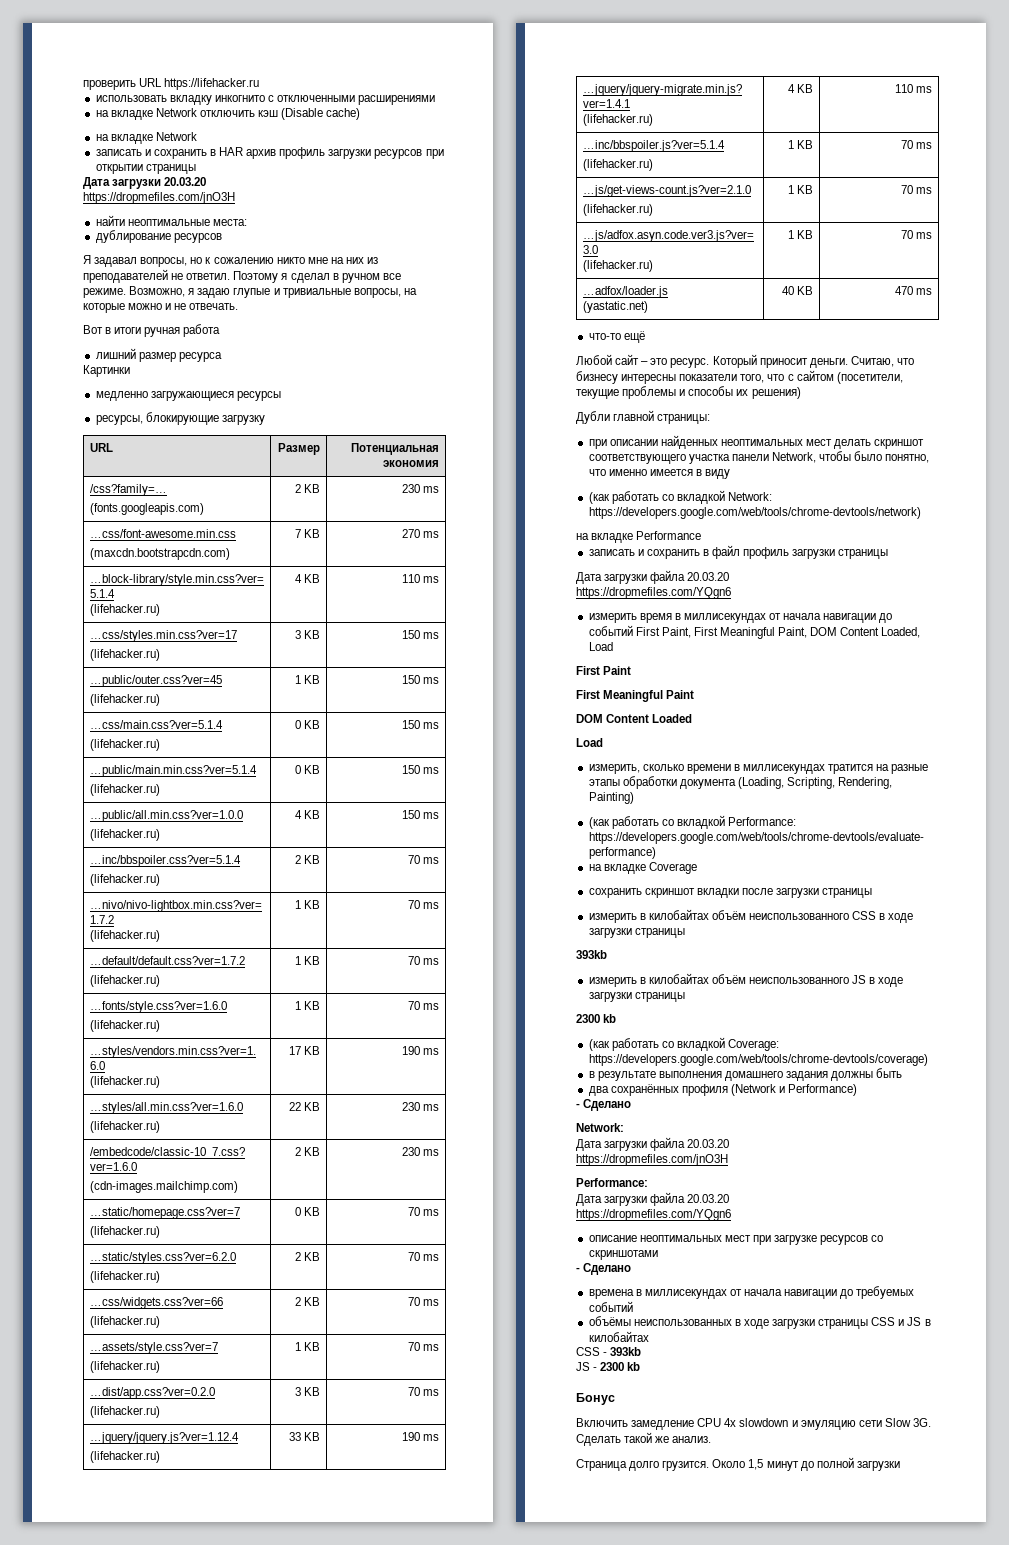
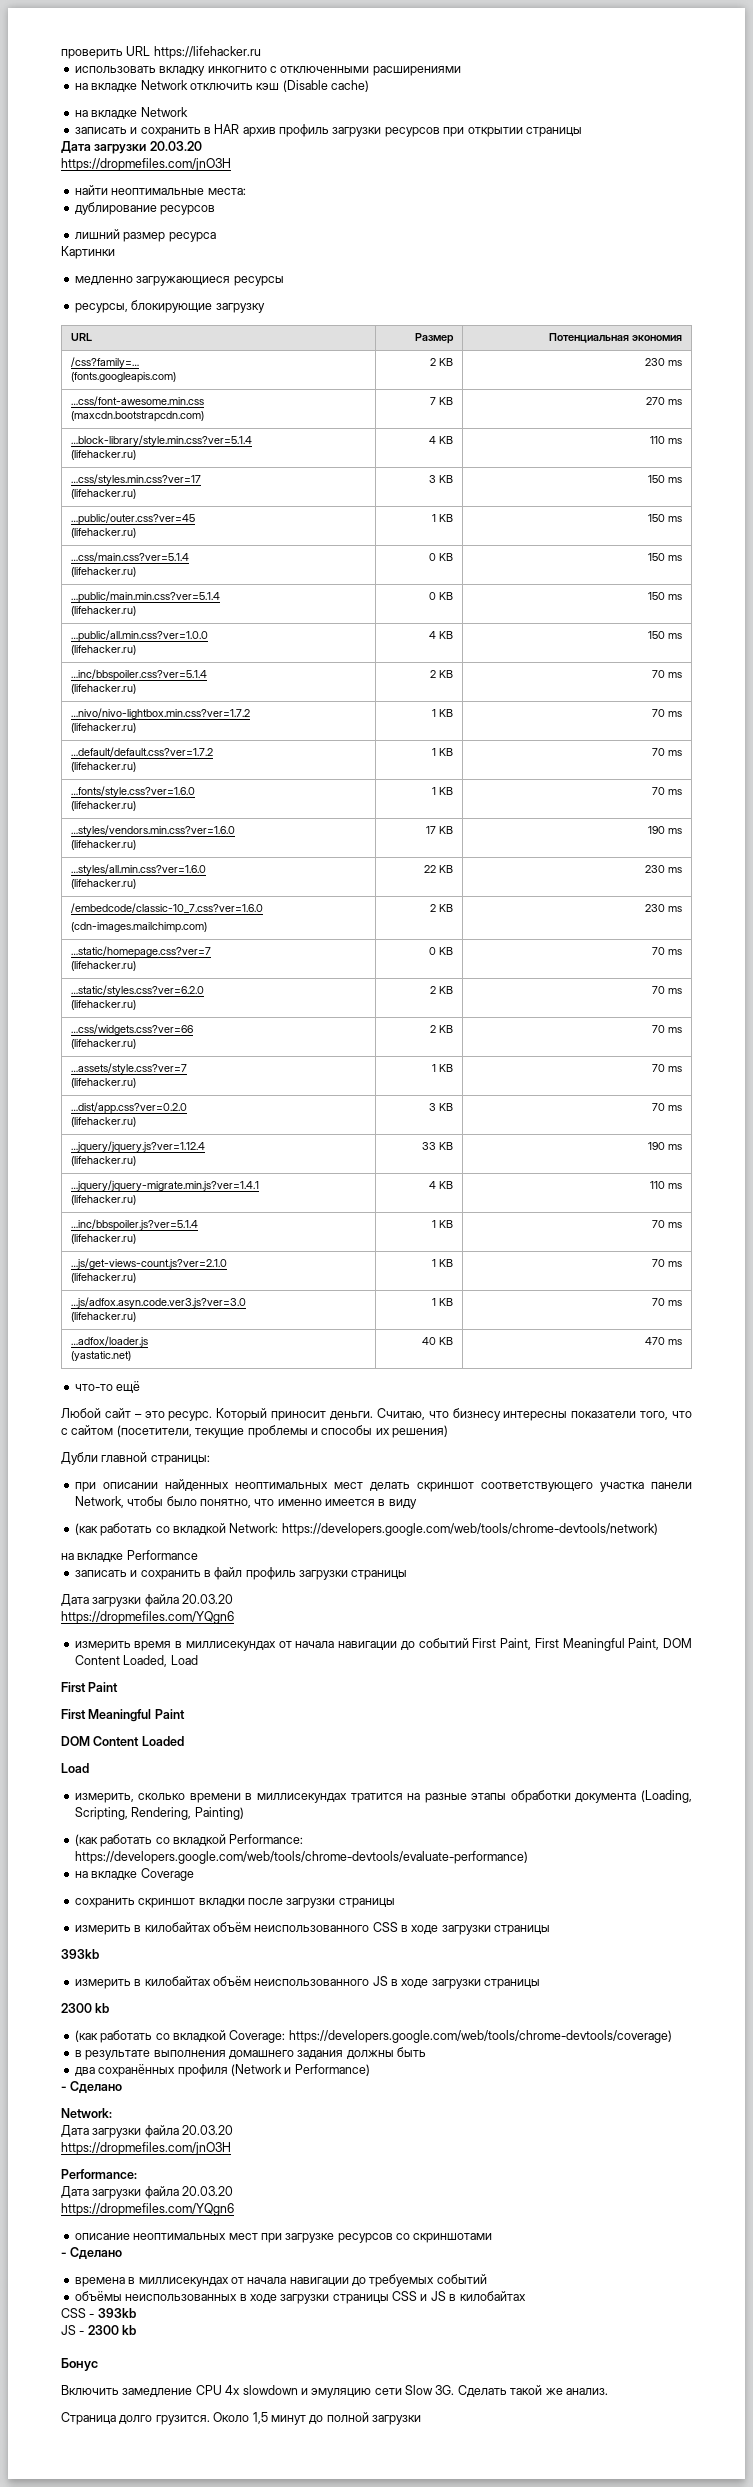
- Я задавал вопросы, но к сожалению никто мне на них из преподавателей не ответил. Поэтому я сделал в ручном все режиме. Возможно, я задаю глупые и тривиальные вопросы, на которые можно и не отвечать.
- Вот в итоги ручная работа

